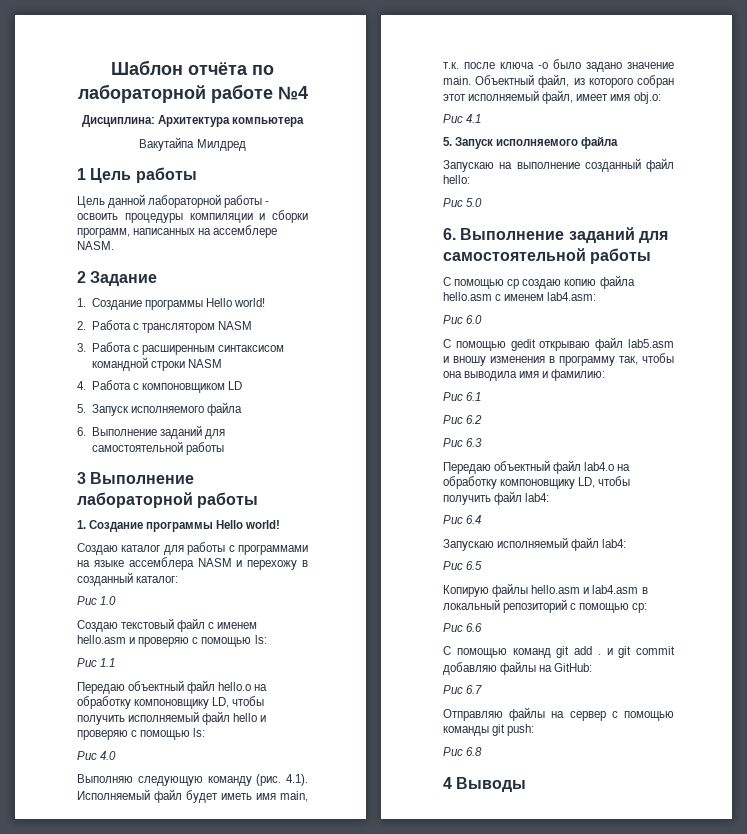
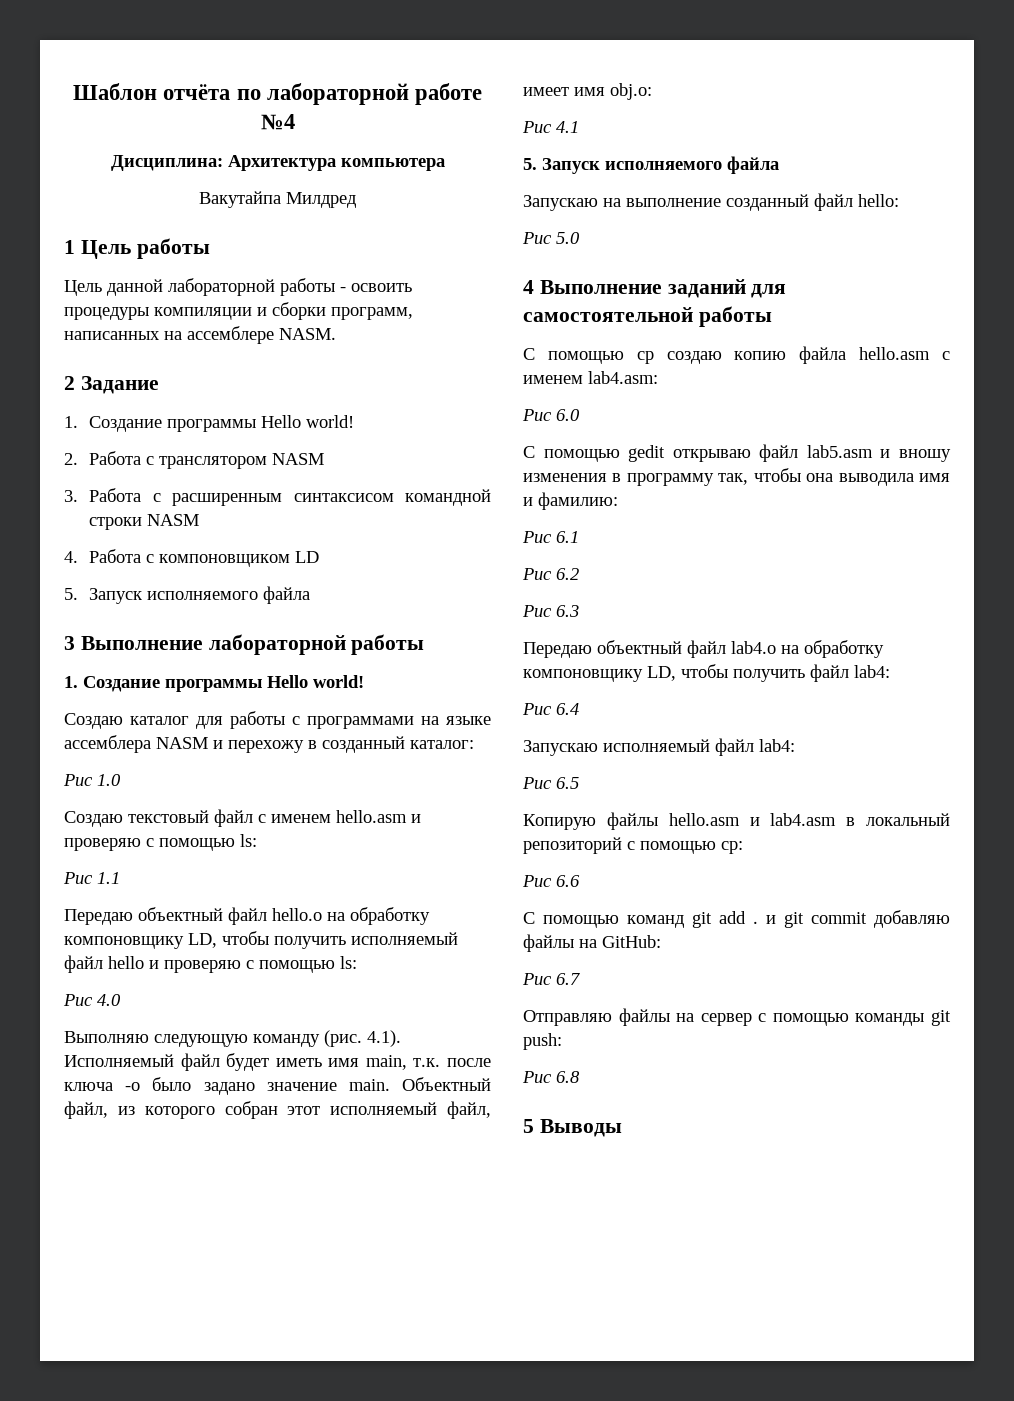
  4. Работа с компоновщиком LD
  5. Запуск исполняемого файла
- 6. Выполнение заданий для самостоятельной работы
  Рис 5.0
- 6. Выполнение заданий для самостоятельной работы
+ 4 Выполнение заданий для самостоятельной работы
- 4 Выводы
+ 5 Выводы

